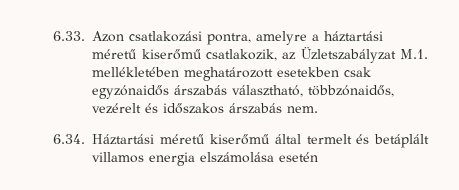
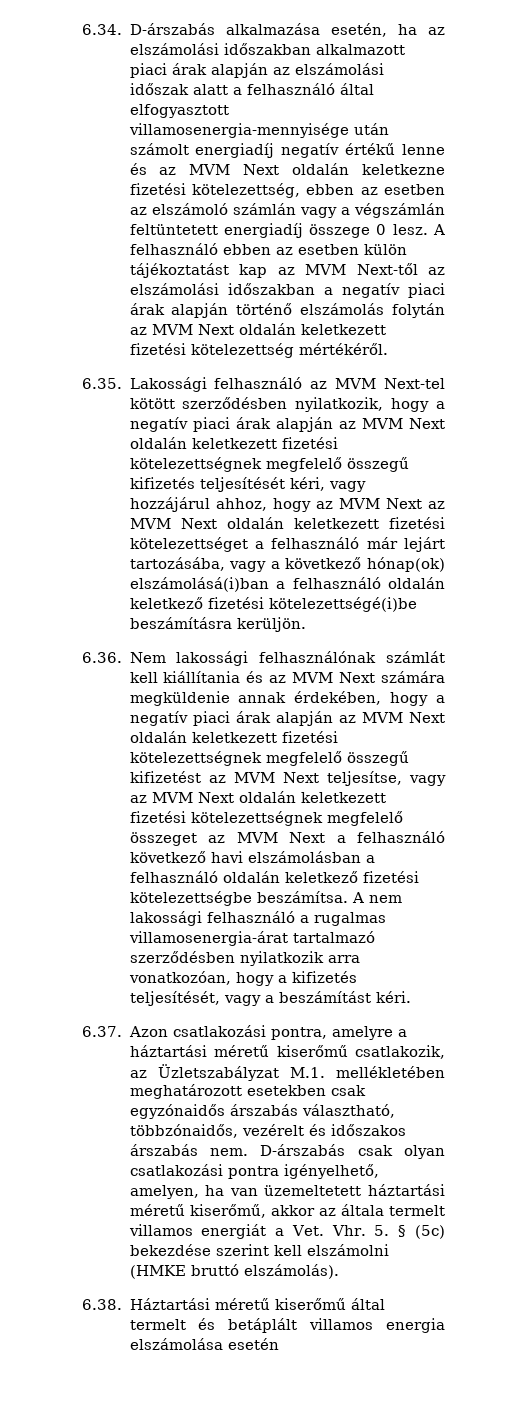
- 6.33. Azon csatlakozási pontra, amelyre a háztartási méretű kiserőmű csatlakozik, az Üzletszabályzat M.1. mellékletében meghatározott esetekben csak egyzónaidős árszabás választható, többzónaidős, vezérelt és időszakos árszabás nem.
- 6.34. Háztartási méretű kiserőmű által termelt és betáplált villamos energia elszámolása esetén
+ 6.34. D-árszabás alkalmazása esetén, ha az elszámolási időszakban alkalmazott piaci árak alapján az elszámolási időszak alatt a felhasználó által elfogyasztott villamosenergia-mennyisége után számolt energiadíj negatív értékű lenne és az MVM Next oldalán keletkezne fizetési kötelezettség, ebben az esetben az elszámoló számlán vagy a végszámlán feltüntetett energiadíj összege 0 lesz. A felhasználó ebben az esetben külön tájékoztatást kap az MVM Next-től az elszámolási időszakban a negatív piaci árak alapján történő elszámolás folytán az MVM Next oldalán keletkezett fizetési kötelezettség mértékéről.
+ 6.35. Lakossági felhasználó az MVM Next-tel kötött szerződésben nyilatkozik, hogy a negatív piaci árak alapján az MVM Next oldalán keletkezett fizetési kötelezettségnek megfelelő összegű kifizetés teljesítését kéri, vagy hozzájárul ahhoz, hogy az MVM Next az MVM Next oldalán keletkezett fizetési kötelezettséget a felhasználó már lejárt tartozásába, vagy a következő hónap(ok) elszámolásá(i)ban a felhasználó oldalán keletkező fizetési kötelezettségé(i)be beszámításra kerüljön.
+ 6.36. Nem lakossági felhasználónak számlát kell kiállítania és az MVM Next számára megküldenie annak érdekében, hogy a negatív piaci árak alapján az MVM Next oldalán keletkezett fizetési kötelezettségnek megfelelő összegű kifizetést az MVM Next teljesítse, vagy az MVM Next oldalán keletkezett fizetési kötelezettségnek megfelelő összeget az MVM Next a felhasználó következő havi elszámolásban a felhasználó oldalán keletkező fizetési kötelezettségbe beszámítsa. A nem lakossági felhasználó a rugalmas villamosenergia-árat tartalmazó szerződésben nyilatkozik arra vonatkozóan, hogy a kifizetés teljesítését, vagy a beszámítást kéri.
+ 6.37. Azon csatlakozási pontra, amelyre a háztartási méretű kiserőmű csatlakozik, az Üzletszabályzat M.1. mellékletében meghatározott esetekben csak egyzónaidős árszabás választható, többzónaidős, vezérelt és időszakos árszabás nem. D-árszabás csak olyan csatlakozási pontra igényelhető, amelyen, ha van üzemeltetett háztartási méretű kiserőmű, akkor az általa termelt villamos energiát a Vet. Vhr. 5. § (5c) bekezdése szerint kell elszámolni (HMKE bruttó elszámolás).
+ 6.38. Háztartási méretű kiserőmű által termelt és betáplált villamos energia elszámolása esetén

